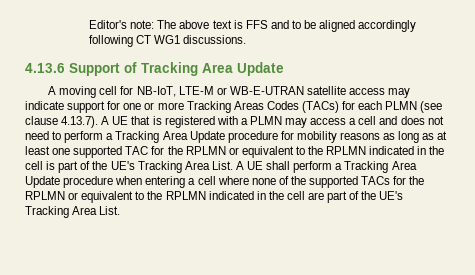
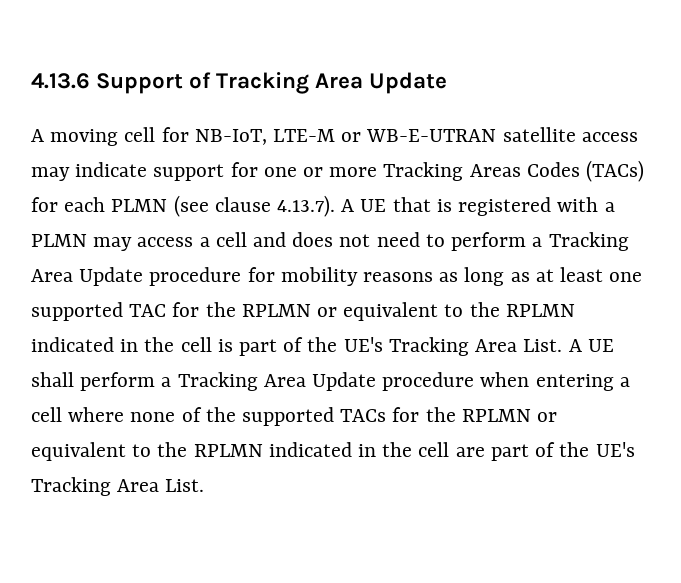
- Editor's note: The above text is FFS and to be aligned accordingly following CT WG1 discussions.

